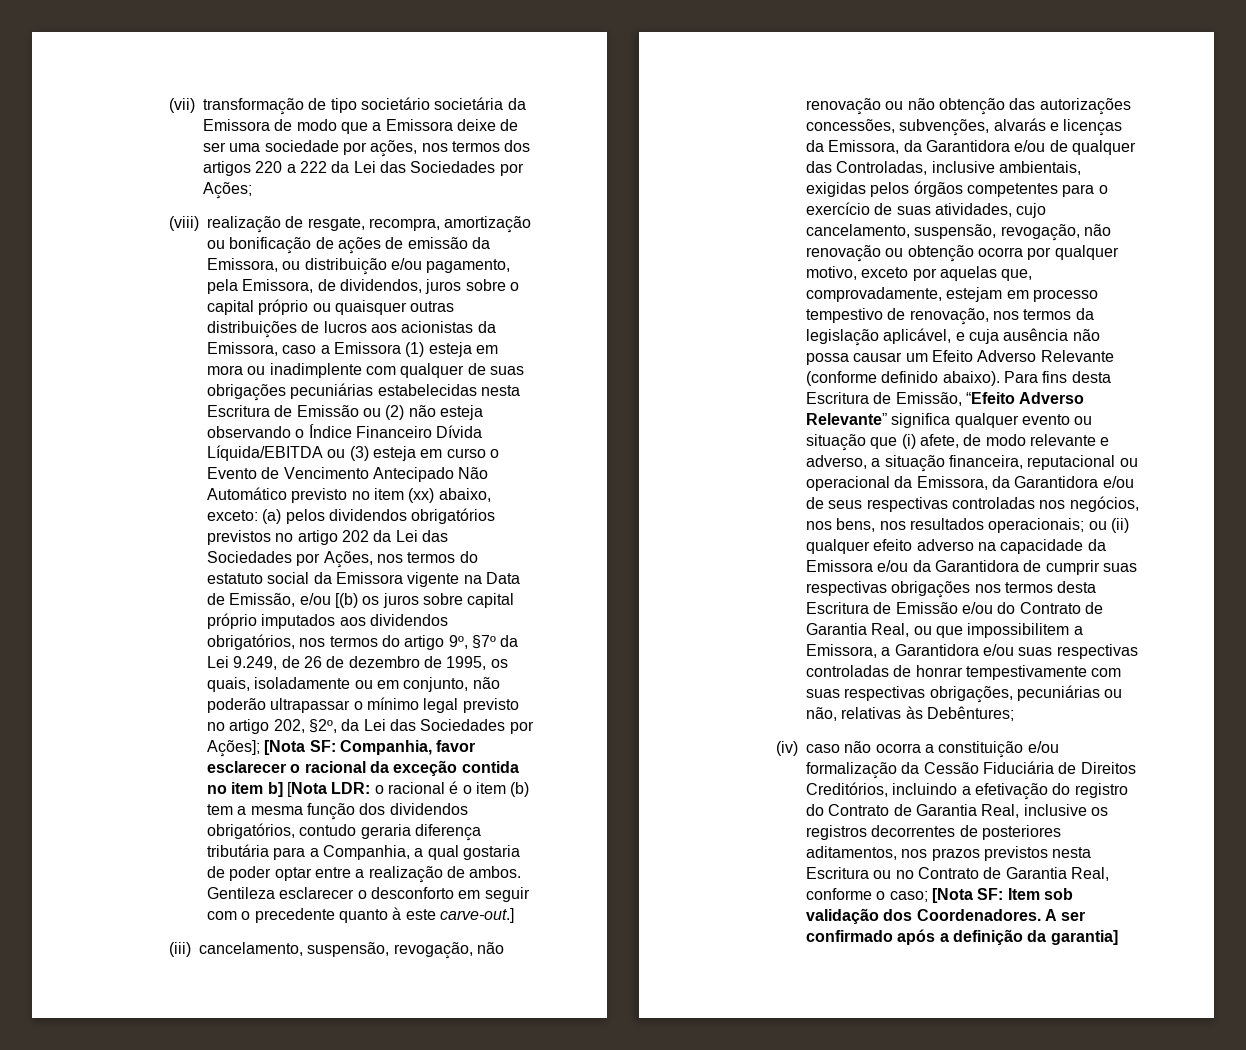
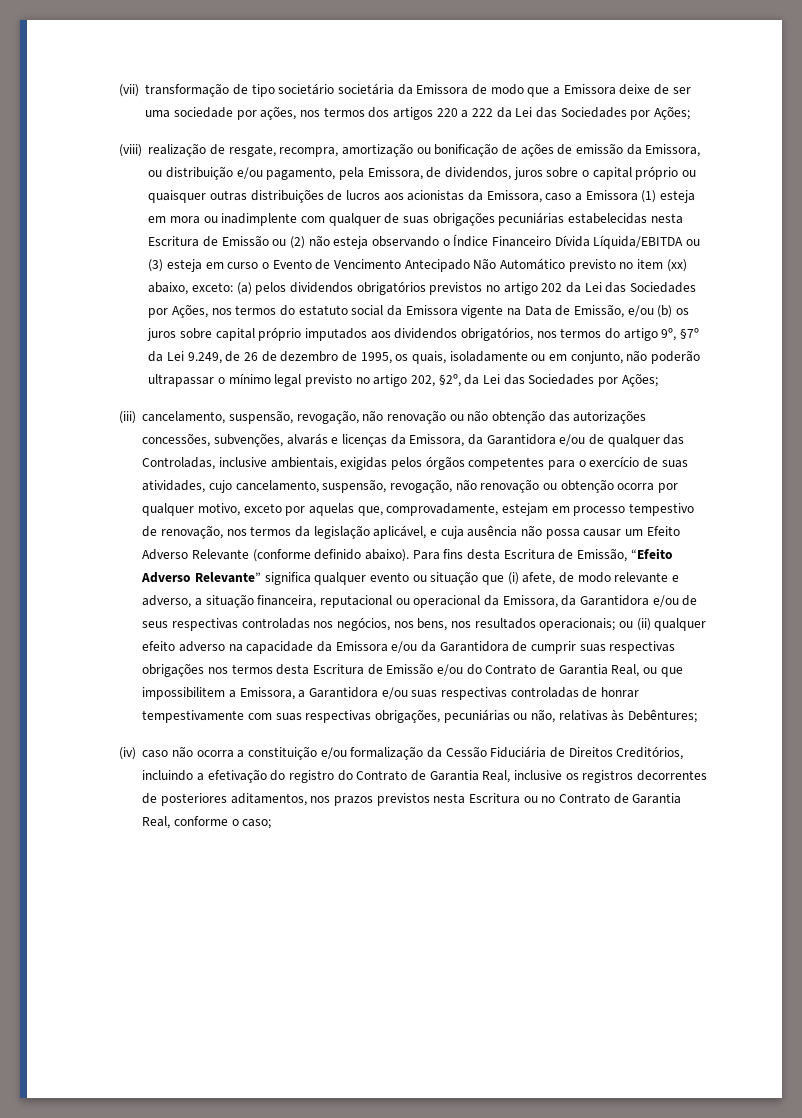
- (a) pelos dividendos obrigatórios previstos no artigo 202 da Lei das Sociedades por Ações, nos termos do estatuto social da Emissora vigente na Data de Emissão, e/ou [(b) os juros sobre capital próprio imputados aos dividendos obrigatórios, nos termos do artigo 9º, §7º da Lei 9.249, de 26 de dezembro de 1995, os quais, isoladamente ou em conjunto, não poderão ultrapassar o mínimo legal previsto no artigo 202, §2º, da Lei das Sociedades por Ações]; [Nota SF: Companhia, favor esclarecer o racional da exceção contida no item b] [Nota LDR: o racional é o item (b) tem a mesma função dos dividendos obrigatórios, contudo geraria diferença tributária para a Companhia, a qual gostaria de poder optar entre a realização de ambos. Gentileza esclarecer o desconforto em seguir com o precedente quanto à este carve-out.]
+ (a) pelos dividendos obrigatórios previstos no artigo 202 da Lei das Sociedades por Ações, nos termos do estatuto social da Emissora vigente na Data de Emissão, e/ou (b) os juros sobre capital próprio imputados aos dividendos obrigatórios, nos termos do artigo 9º, §7º da Lei 9.249, de 26 de dezembro de 1995, os quais, isoladamente ou em conjunto, não poderão ultrapassar o mínimo legal previsto no artigo 202, §2º, da Lei das Sociedades por Ações;
- (iv) caso não ocorra a constituição e/ou formalização da Cessão Fiduciária de Direitos Creditórios, incluindo a efetivação do registro do Contrato de Garantia Real, inclusive os registros decorrentes de posteriores aditamentos, nos prazos previstos nesta Escritura ou no Contrato de Garantia Real, conforme o caso; [Nota SF: Item sob validação dos Coordenadores. A ser confirmado após a definição da garantia]
+ (iv) caso não ocorra a constituição e/ou formalização da Cessão Fiduciária de Direitos Creditórios, incluindo a efetivação do registro do Contrato de Garantia Real, inclusive os registros decorrentes de posteriores aditamentos, nos prazos previstos nesta Escritura ou no Contrato de Garantia Real, conforme o caso;

